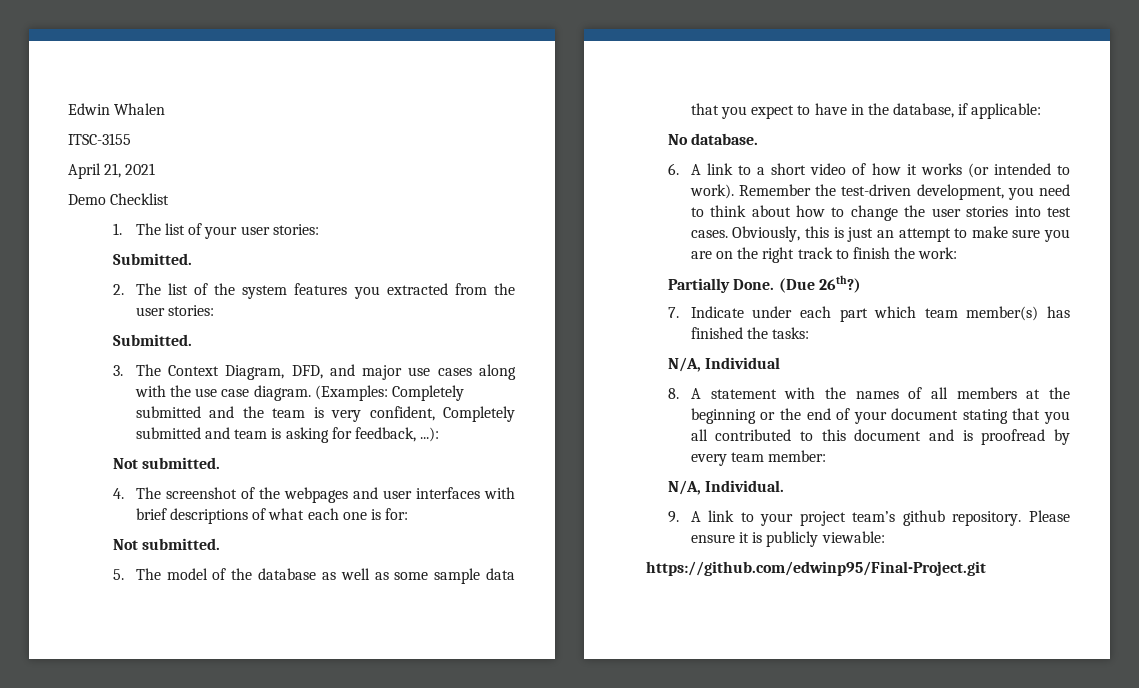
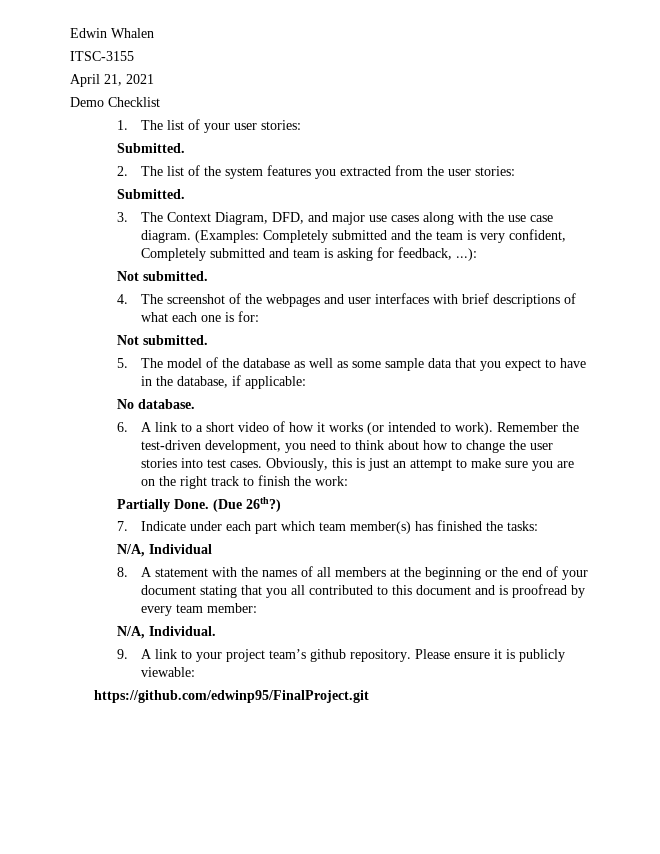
- https://github.com/edwinp95/Final-Project.git
+ https://github.com/edwinp95/FinalProject.git

